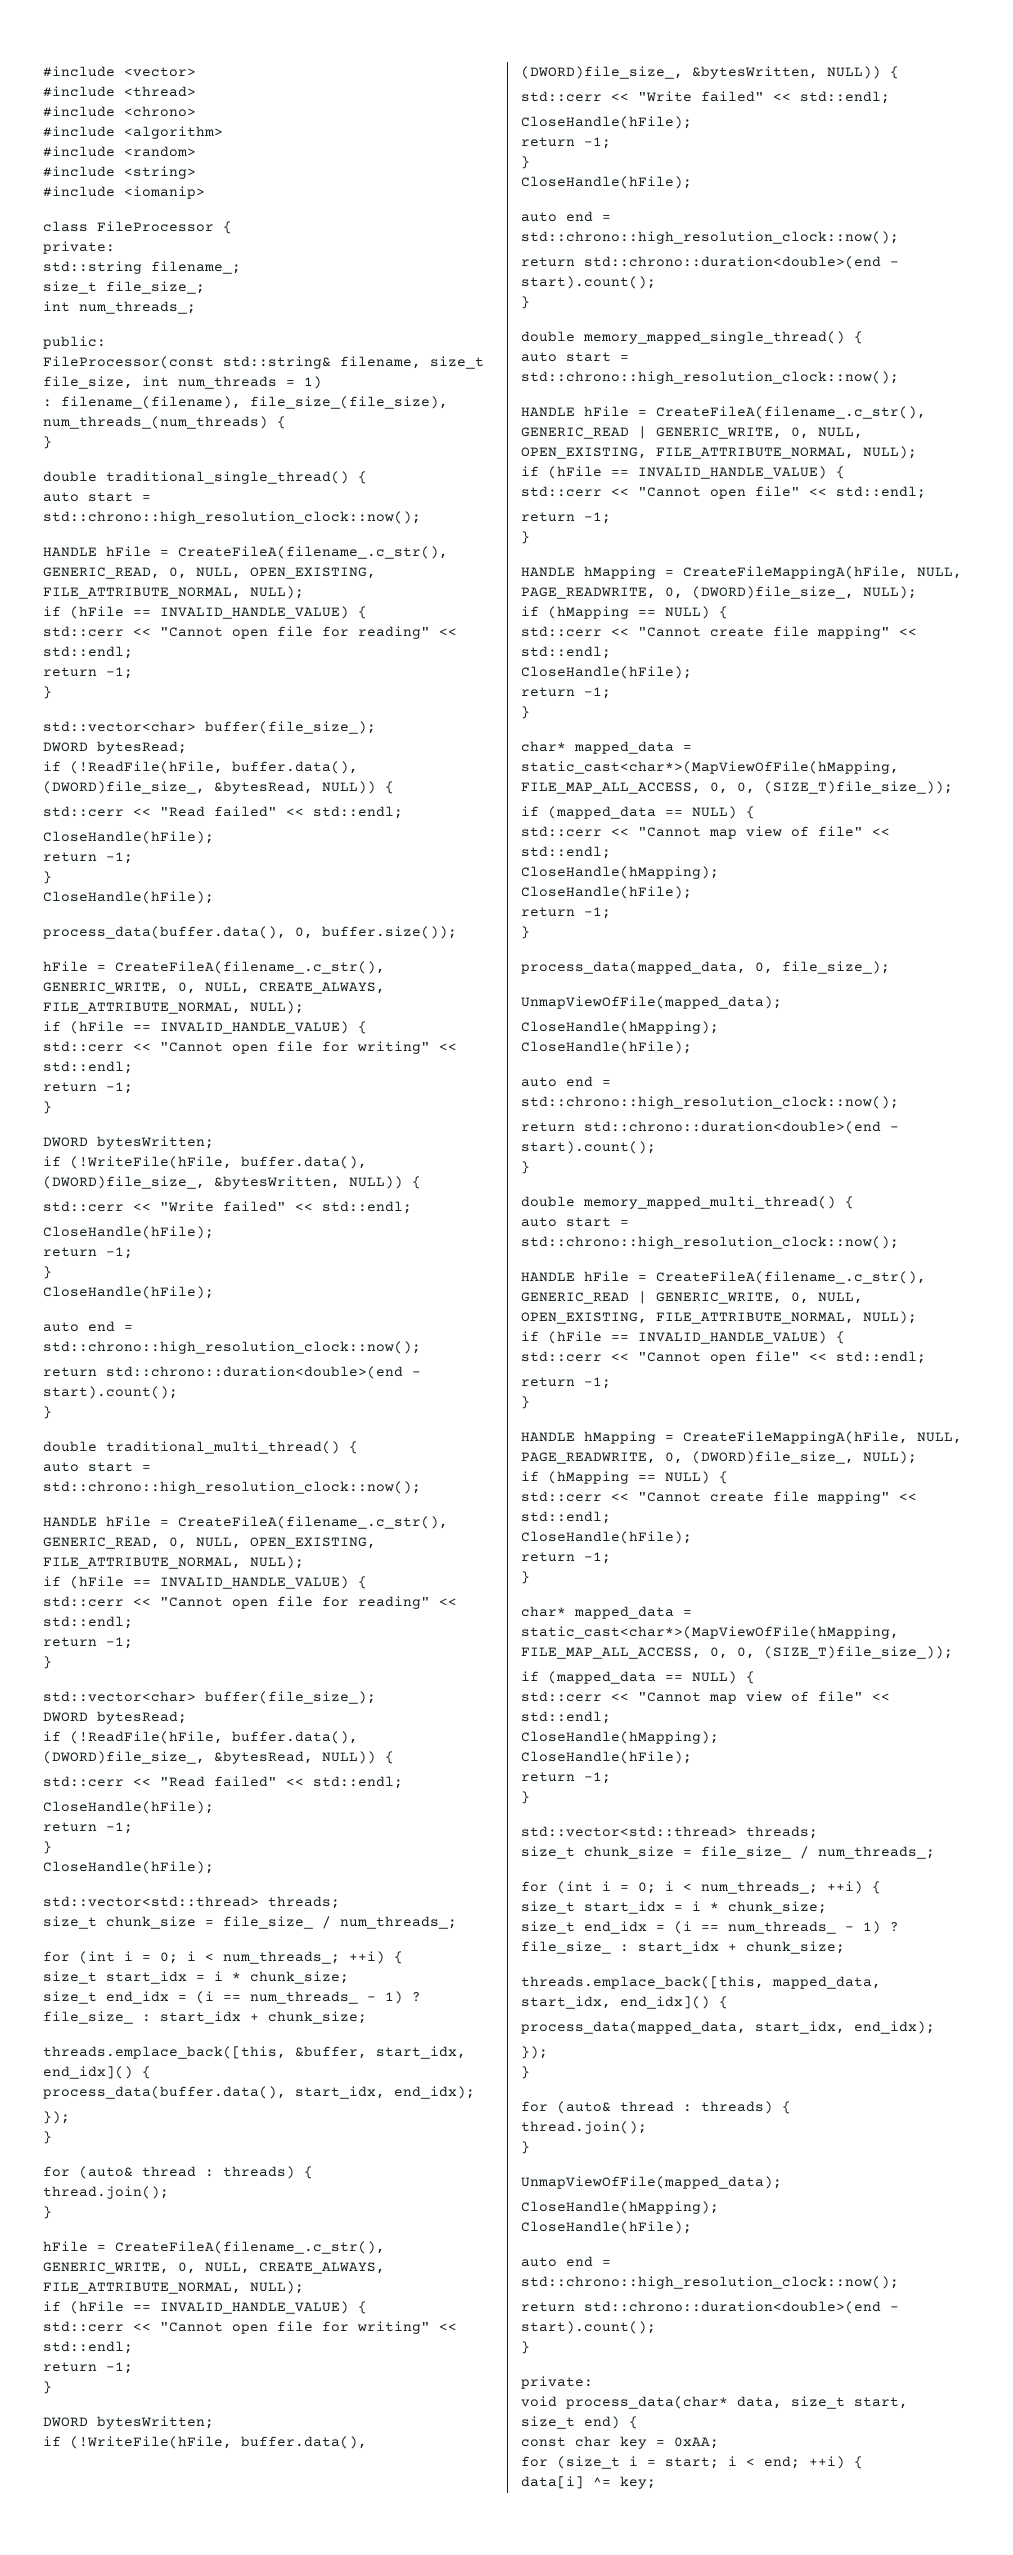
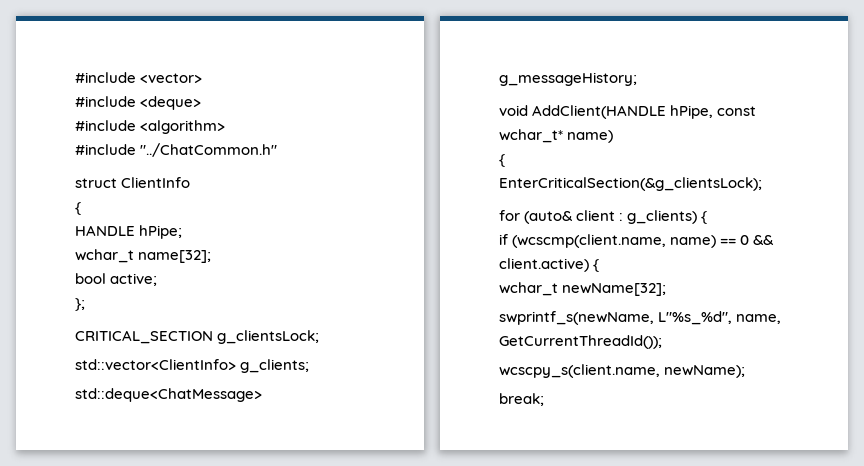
- #include <thread>
- #include <chrono>
+ #include <deque>
- #include <random>
- #include <string>
- #include <iomanip>
- class FileProcessor {
- private:
- std::string filename_;
- size_t file_size_;
- int num_threads_;
- public:
- FileProcessor(const std::string& filename, size_t file_size, int num_threads = 1)
- : filename_(filename), file_size_(file_size), num_threads_(num_threads) {
- }
- double traditional_single_thread() {
- auto start = std::chrono::high_resolution_clock::now();
- HANDLE hFile = CreateFileA(filename_.c_str(), GENERIC_READ, 0, NULL, OPEN_EXISTING, FILE_ATTRIBUTE_NORMAL, NULL);
- if (hFile == INVALID_HANDLE_VALUE) {
- std::cerr << "Cannot open file for reading" << std::endl;
- return -1;
- }
- std::vector<char> buffer(file_size_);
- DWORD bytesRead;
- if (!ReadFile(hFile, buffer.data(), (DWORD)file_size_, &bytesRead, NULL)) {
- std::cerr << "Read failed" << std::endl;
- CloseHandle(hFile);
- return -1;
- }
- CloseHandle(hFile);
- process_data(buffer.data(), 0, buffer.size());
- hFile = CreateFileA(filename_.c_str(), GENERIC_WRITE, 0, NULL, CREATE_ALWAYS, FILE_ATTRIBUTE_NORMAL, NULL);
- if (hFile == INVALID_HANDLE_VALUE) {
- std::cerr << "Cannot open file for writing" << std::endl;
- return -1;
- }
- DWORD bytesWritten;
- if (!WriteFile(hFile, buffer.data(), (DWORD)file_size_, &bytesWritten, NULL)) {
- std::cerr << "Write failed" << std::endl;
- CloseHandle(hFile);
- return -1;
- }
- CloseHandle(hFile);
- auto end = std::chrono::high_resolution_clock::now();
- return std::chrono::duration<double>(end - start).count();
- }
- double traditional_multi_thread() {
- auto start = std::chrono::high_resolution_clock::now();
- HANDLE hFile = CreateFileA(filename_.c_str(), GENERIC_READ, 0, NULL, OPEN_EXISTING, FILE_ATTRIBUTE_NORMAL, NULL);
- if (hFile == INVALID_HANDLE_VALUE) {
- std::cerr << "Cannot open file for reading" << std::endl;
- return -1;
- }
- std::vector<char> buffer(file_size_);
- DWORD bytesRead;
- if (!ReadFile(hFile, buffer.data(), (DWORD)file_size_, &bytesRead, NULL)) {
- std::cerr << "Read failed" << std::endl;
- CloseHandle(hFile);
- return -1;
- }
- CloseHandle(hFile);
- std::vector<std::thread> threads;
- size_t chunk_size = file_size_ / num_threads_;
- for (int i = 0; i < num_threads_; ++i) {
- size_t start_idx = i * chunk_size;
- size_t end_idx = (i == num_threads_ - 1) ? file_size_ : start_idx + chunk_size;
- threads.emplace_back([this, &buffer, start_idx, end_idx]() {
- process_data(buffer.data(), start_idx, end_idx);
- });
- }
- for (auto& thread : threads) {
- thread.join();
- }
- hFile = CreateFileA(filename_.c_str(), GENERIC_WRITE, 0, NULL, CREATE_ALWAYS, FILE_ATTRIBUTE_NORMAL, NULL);
- if (hFile == INVALID_HANDLE_VALUE) {
- std::cerr << "Cannot open file for writing" << std::endl;
- return -1;
- }
- DWORD bytesWritten;
- if (!WriteFile(hFile, buffer.data(), (DWORD)file_size_, &bytesWritten, NULL)) {
- std::cerr << "Write failed" << std::endl;
- CloseHandle(hFile);
- return -1;
- }
- CloseHandle(hFile);
- auto end = std::chrono::high_resolution_clock::now();
- return std::chrono::duration<double>(end - start).count();
- }
- double memory_mapped_single_thread() {
- auto start = std::chrono::high_resolution_clock::now();
- HANDLE hFile = CreateFileA(filename_.c_str(), GENERIC_READ | GENERIC_WRITE, 0, NULL, OPEN_EXISTING, FILE_ATTRIBUTE_NORMAL, NULL);
- if (hFile == INVALID_HANDLE_VALUE) {
- std::cerr << "Cannot open file" << std::endl;
- return -1;
- }
- HANDLE hMapping = CreateFileMappingA(hFile, NULL, PAGE_READWRITE, 0, (DWORD)file_size_, NULL);
- if (hMapping == NULL) {
- std::cerr << "Cannot create file mapping" << std::endl;
- CloseHandle(hFile);
- return -1;
- }
- char* mapped_data = static_cast<char*>(MapViewOfFile(hMapping, FILE_MAP_ALL_ACCESS, 0, 0, (SIZE_T)file_size_));
- if (mapped_data == NULL) {
- std::cerr << "Cannot map view of file" << std::endl;
- CloseHandle(hMapping);
- CloseHandle(hFile);
- return -1;
- }
- process_data(mapped_data, 0, file_size_);
- UnmapViewOfFile(mapped_data);
- CloseHandle(hMapping);
- CloseHandle(hFile);
- auto end = std::chrono::high_resolution_clock::now();
- return std::chrono::duration<double>(end - start).count();
- }
- double memory_mapped_multi_thread() {
- auto start = std::chrono::high_resolution_clock::now();
- HANDLE hFile = CreateFileA(filename_.c_str(), GENERIC_READ | GENERIC_WRITE, 0, NULL, OPEN_EXISTING, FILE_ATTRIBUTE_NORMAL, NULL);
- if (hFile == INVALID_HANDLE_VALUE) {
- std::cerr << "Cannot open file" << std::endl;
- return -1;
- }
- HANDLE hMapping = CreateFileMappingA(hFile, NULL, PAGE_READWRITE, 0, (DWORD)file_size_, NULL);
- if (hMapping == NULL) {
- std::cerr << "Cannot create file mapping" << std::endl;
- CloseHandle(hFile);
- return -1;
- }
- char* mapped_data = static_cast<char*>(MapViewOfFile(hMapping, FILE_MAP_ALL_ACCESS, 0, 0, (SIZE_T)file_size_));
- if (mapped_data == NULL) {
- std::cerr << "Cannot map view of file" << std::endl;
- CloseHandle(hMapping);
- CloseHandle(hFile);
- return -1;
- }
- std::vector<std::thread> threads;
- size_t chunk_size = file_size_ / num_threads_;
- for (int i = 0; i < num_threads_; ++i) {
- size_t start_idx = i * chunk_size;
- size_t end_idx = (i == num_threads_ - 1) ? file_size_ : start_idx + chunk_size;
- threads.emplace_back([this, mapped_data, start_idx, end_idx]() {
- process_data(mapped_data, start_idx, end_idx);
- });
- }
- for (auto& thread : threads) {
- thread.join();
- }
- UnmapViewOfFile(mapped_data);
- CloseHandle(hMapping);
- CloseHandle(hFile);
- auto end = std::chrono::high_resolution_clock::now();
- return std::chrono::duration<double>(end - start).count();
- }
- private:
- void process_data(char* data, size_t start, size_t end) {
- const char key = 0xAA;
- for (size_t i = start; i < end; ++i) {
- data[i] ^= key;
+ #include "../ChatCommon.h"
+ struct ClientInfo
+ {
+ HANDLE hPipe;
+ wchar_t name[32];
+ bool active;
+ };
+ CRITICAL_SECTION g_clientsLock;
+ std::vector<ClientInfo> g_clients;
+ std::deque<ChatMessage> g_messageHistory;
+ void AddClient(HANDLE hPipe, const wchar_t* name)
+ {
+ EnterCriticalSection(&g_clientsLock);
+ for (auto& client : g_clients) {
+ if (wcscmp(client.name, name) == 0 && client.active) {
+ wchar_t newName[32];
+ swprintf_s(newName, L"%s_%d", name, GetCurrentThreadId());
+ wcscpy_s(client.name, newName);
+ break;

